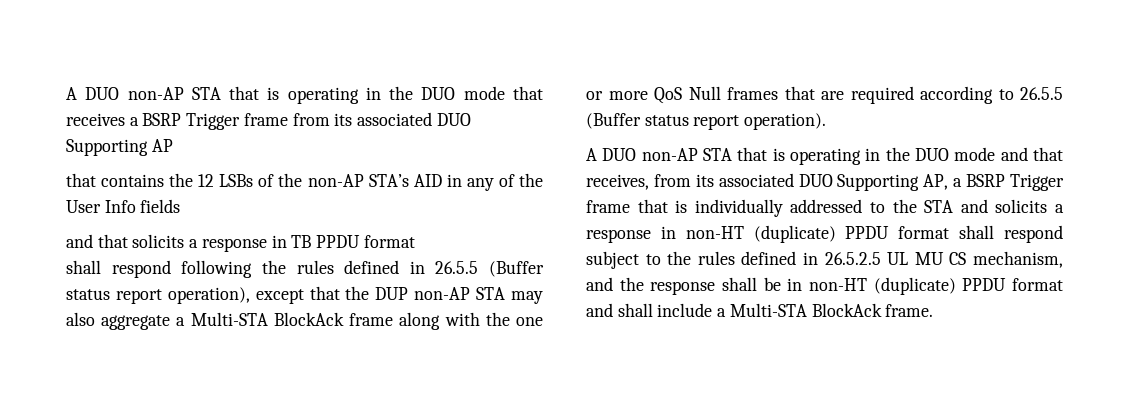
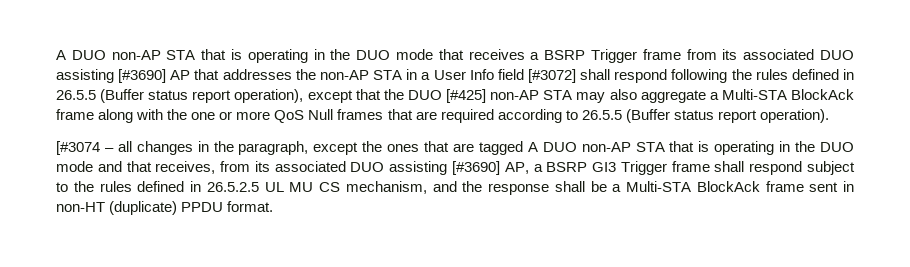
- A DUO non-AP STA that is operating in the DUO mode that receives a BSRP Trigger frame from its associated DUO Supporting AP
- that contains the 12 LSBs of the non-AP STA’s AID in any of the User Info fields
- and that solicits a response in TB PPDU format
- shall respond following the rules defined in 26.5.5 (Buffer status report operation), except that the DUP non-AP STA may also aggregate a Multi-STA BlockAck frame along with the one or more QoS Null frames that are required according to 26.5.5 (Buffer status report operation).
+ A DUO non-AP STA that is operating in the DUO mode that receives a BSRP Trigger frame from its associated DUO assisting [#3690] AP that addresses the non-AP STA in a User Info field [#3072] shall respond following the rules defined in 26.5.5 (Buffer status report operation), except that the DUO [#425] non-AP STA may also aggregate a Multi-STA BlockAck frame along with the one or more QoS Null frames that are required according to 26.5.5 (Buffer status report operation).
- A DUO non-AP STA that is operating in the DUO mode and that receives, from its associated DUO Supporting AP, a BSRP Trigger frame that is individually addressed to the STA and solicits a response in non-HT (duplicate) PPDU format shall respond subject to the rules defined in 26.5.2.5 UL MU CS mechanism, and the response shall be in non-HT (duplicate) PPDU format and shall include a Multi-STA BlockAck frame.
+ [#3074 – all changes in the paragraph, except the ones that are tagged A DUO non-AP STA that is operating in the DUO mode and that receives, from its associated DUO assisting [#3690] AP, a BSRP GI3 Trigger frame shall respond subject to the rules defined in 26.5.2.5 UL MU CS mechanism, and the response shall be a Multi-STA BlockAck frame sent in non-HT (duplicate) PPDU format.

